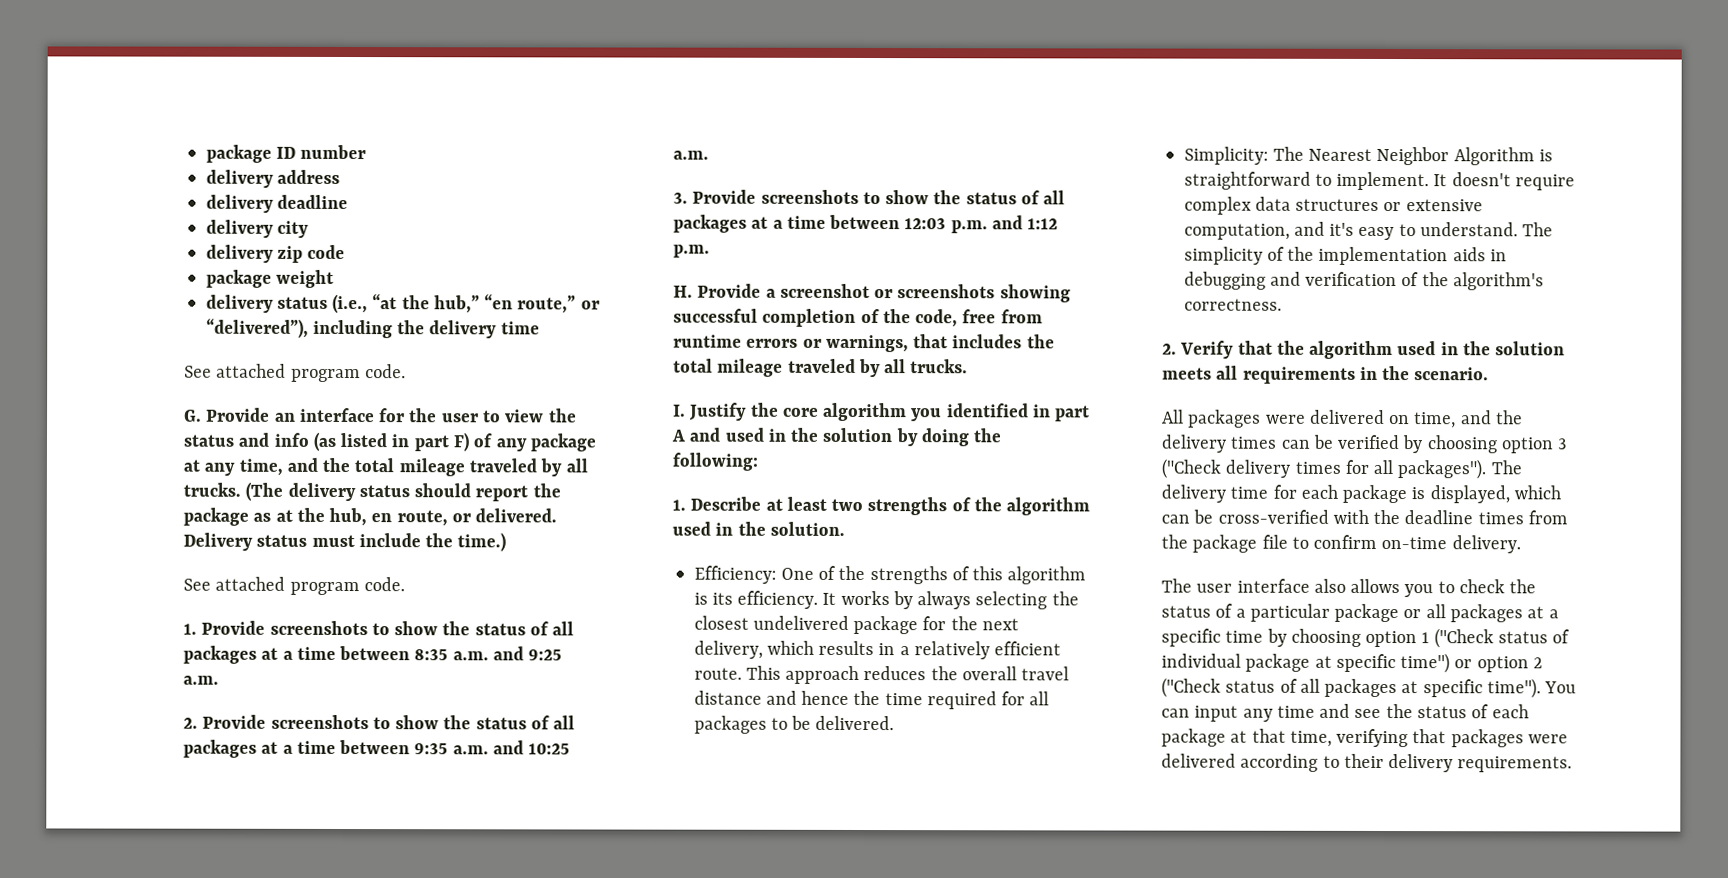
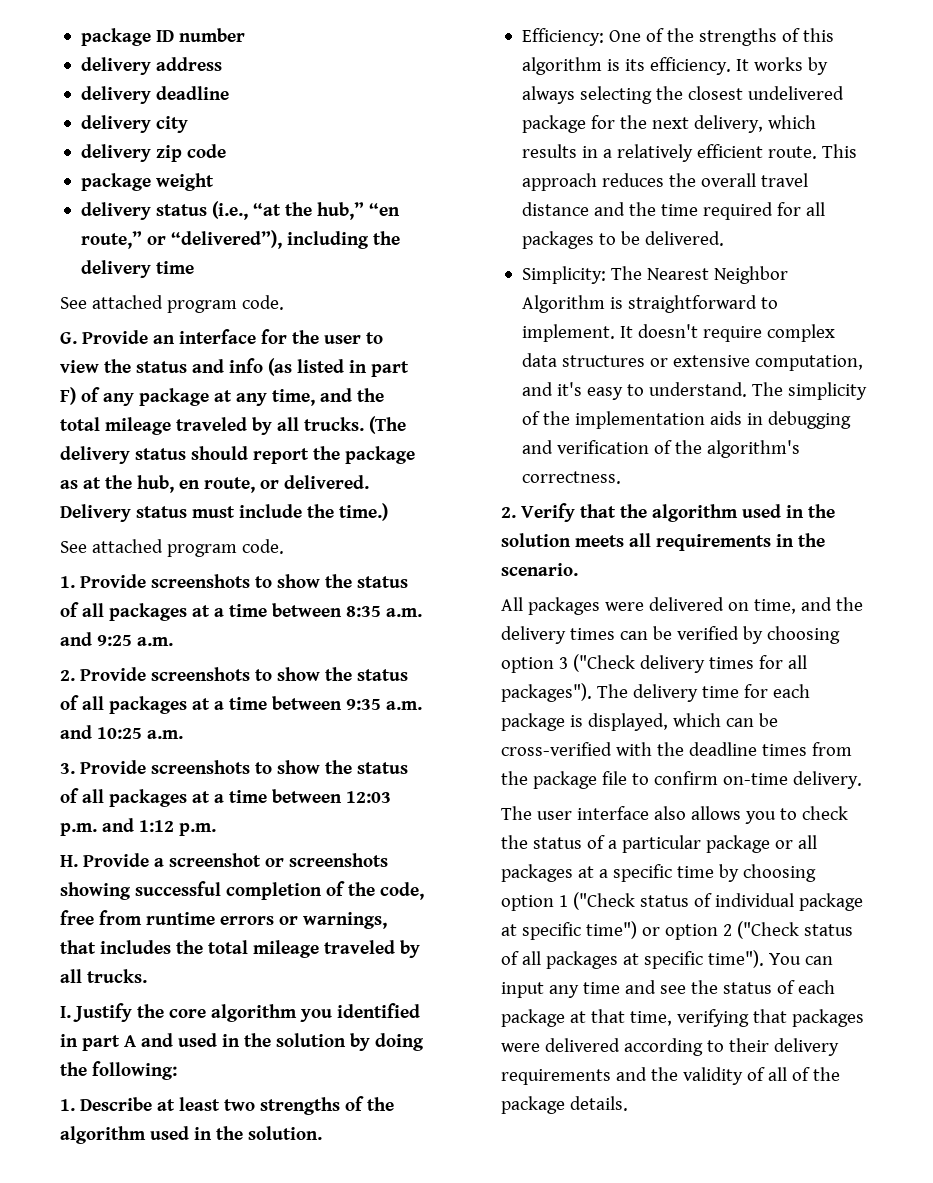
- This approach reduces the overall travel distance and hence the time required for all packages to be delivered.
+ This approach reduces the overall travel distance and the time required for all packages to be delivered.
- You can input any time and see the status of each package at that time, verifying that packages were delivered according to their delivery requirements.
+ You can input any time and see the status of each package at that time, verifying that packages were delivered according to their delivery requirements and the validity of all of the package details.

